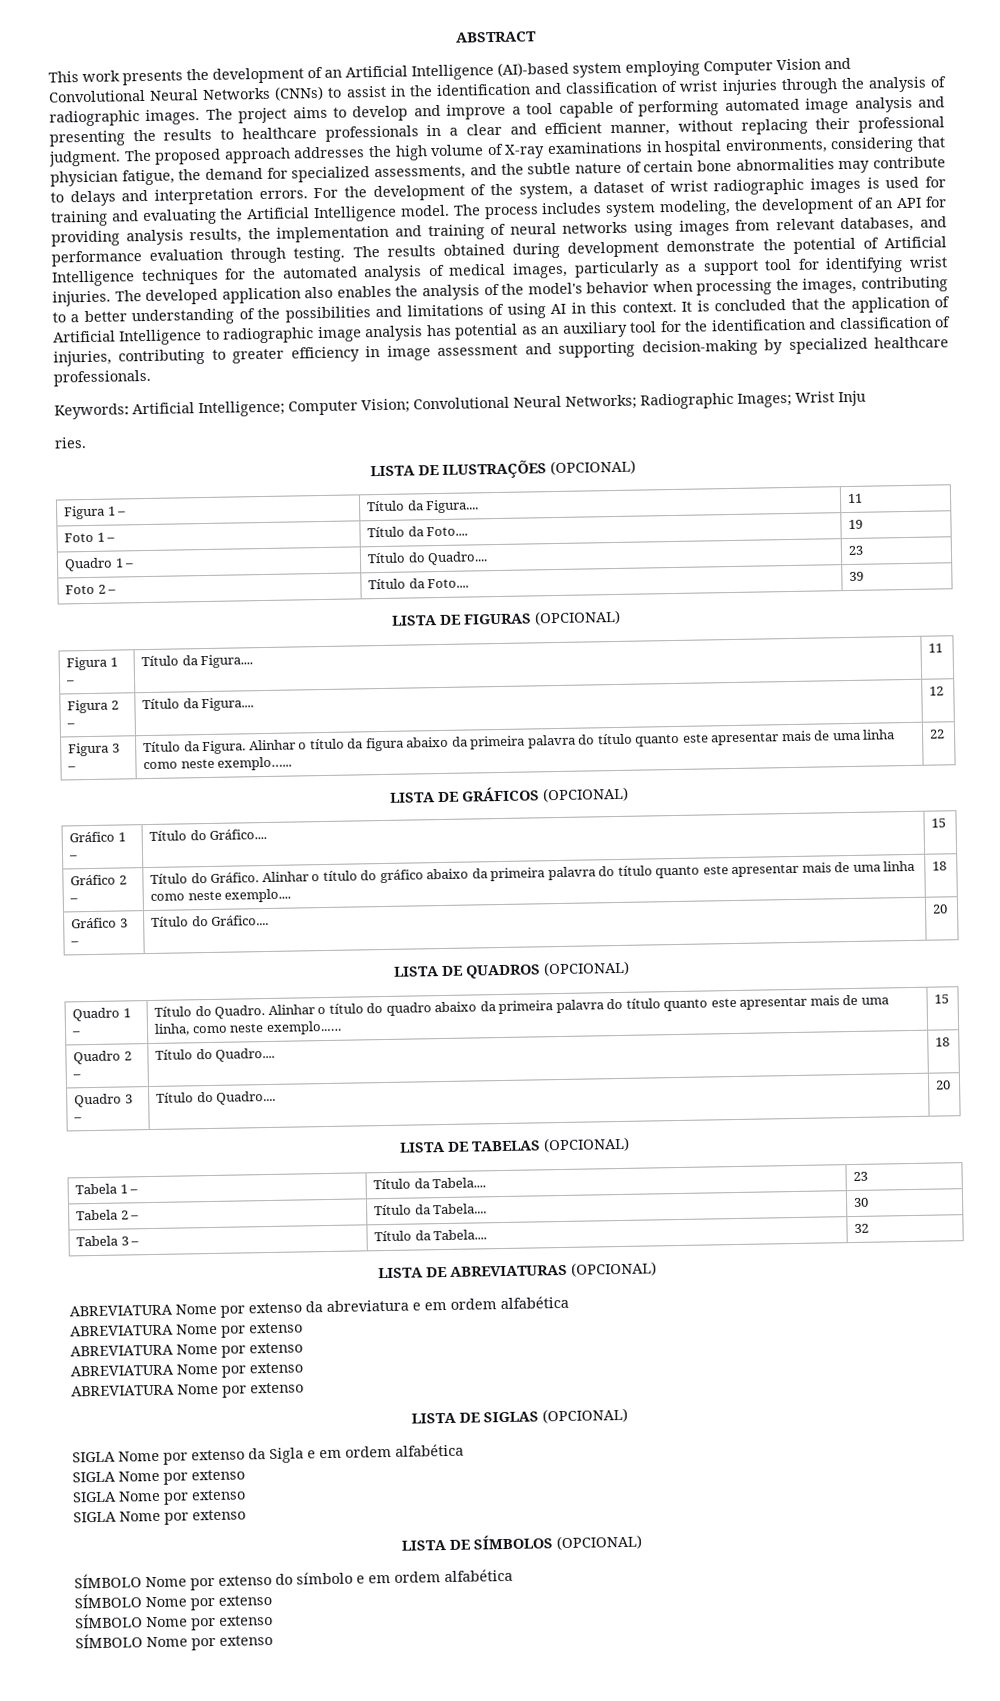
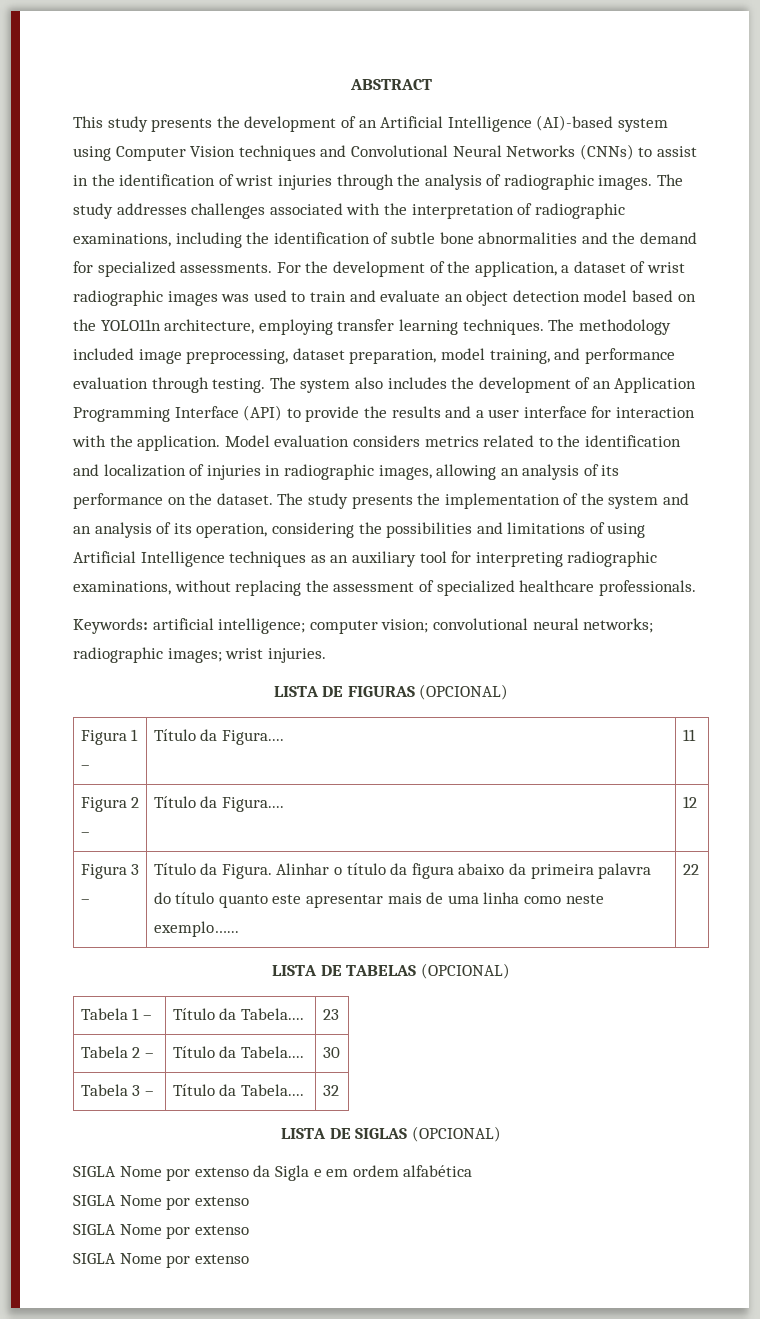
- This work presents the development of an Artificial Intelligence (AI)-based system employing Computer Vision and Convolutional Neural Networks (CNNs) to assist in the identification and classification of wrist injuries through the analysis of radiographic images.
+ This study presents the development of an Artificial Intelligence (AI)-based system using Computer Vision techniques and Convolutional Neural Networks (CNNs) to assist in the identification of wrist injuries through the analysis of radiographic images.
- The project aims to develop and improve a tool capable of performing automated image analysis and presenting the results to healthcare professionals in a clear and efficient manner, without replacing their professional judgment. The proposed approach addresses the high volume of X-ray examinations in hospital environments, considering that physician fatigue, the demand for specialized assessments, and the subtle nature of certain bone abnormalities may contribute to delays and interpretation errors.
+ The study addresses challenges associated with the interpretation of radiographic examinations, including the identification of subtle bone abnormalities and the demand for specialized assessments.
- For the development of the system, a dataset of wrist radiographic images is used for training and evaluating the Artificial Intelligence model. The process includes system modeling, the development of an API for providing analysis results, the implementation and training of neural networks using images from relevant databases, and performance evaluation through testing.
+ For the development of the application, a dataset of wrist radiographic images was used to train and evaluate an object detection model based on the YOLO11n architecture, employing transfer learning techniques. The methodology included image preprocessing, dataset preparation, model training, and performance evaluation through testing.
- The results obtained during development demonstrate the potential of Artificial Intelligence techniques for the automated analysis of medical images, particularly as a support tool for identifying wrist injuries. The developed application also enables the analysis of the model's behavior when processing the images, contributing to a better understanding of the possibilities and limitations of using AI in this context. It is concluded that the application of Artificial Intelligence to radiographic image analysis has potential as an auxiliary tool for the identification and classification of injuries, contributing to greater efficiency in image assessment and supporting decision-making by specialized healthcare professionals.
- Keywords: Artificial Intelligence; Computer Vision; Convolutional Neural Networks; Radiographic Images; Wrist Inju
- ries.
- LISTA DE ILUSTRAÇÕES (OPCIONAL)
- Figura 1 – | Título da Figura.... | 11
- Foto 1 – | Título da Foto.... | 19
- Quadro 1 – | Título do Quadro.... | 23
- Foto 2 – | Título da Foto.... | 39
+ The system also includes the development of an Application Programming Interface (API) to provide the results and a user interface for interaction with the application. Model evaluation considers metrics related to the identification and localization of injuries in radiographic images, allowing an analysis of its performance on the dataset. The study presents the implementation of the system and an analysis of its operation, considering the possibilities and limitations of using Artificial Intelligence techniques as an auxiliary tool for interpreting radiographic examinations, without replacing the assessment of specialized healthcare professionals.
+ Keywords: artificial intelligence; computer vision; convolutional neural networks; radiographic images; wrist injuries.
- LISTA DE GRÁFICOS (OPCIONAL)
- Gráfico 1 – | Título do Gráfico.... | 15
- Gráfico 2 – | Título do Gráfico. Alinhar o título do gráfico abaixo da primeira palavra do título quanto este apresentar mais de uma linha como neste exemplo.... | 18
- Gráfico 3 – | Título do Gráfico.... | 20
- LISTA DE QUADROS (OPCIONAL)
- Quadro 1 – | Título do Quadro. Alinhar o título do quadro abaixo da primeira palavra do título quanto este apresentar mais de uma linha, como neste exemplo..…. | 15
- Quadro 2 – | Título do Quadro.... | 18
- Quadro 3 – | Título do Quadro.... | 20
- LISTA DE ABREVIATURAS (OPCIONAL)
- ABREVIATURA Nome por extenso da abreviatura e em ordem alfabética
- ABREVIATURA Nome por extenso
- ABREVIATURA Nome por extenso
- ABREVIATURA Nome por extenso
- ABREVIATURA Nome por extenso
- LISTA DE SÍMBOLOS (OPCIONAL)
- SÍMBOLO Nome por extenso do símbolo e em ordem alfabética
- SÍMBOLO Nome por extenso
- SÍMBOLO Nome por extenso
- SÍMBOLO Nome por extenso

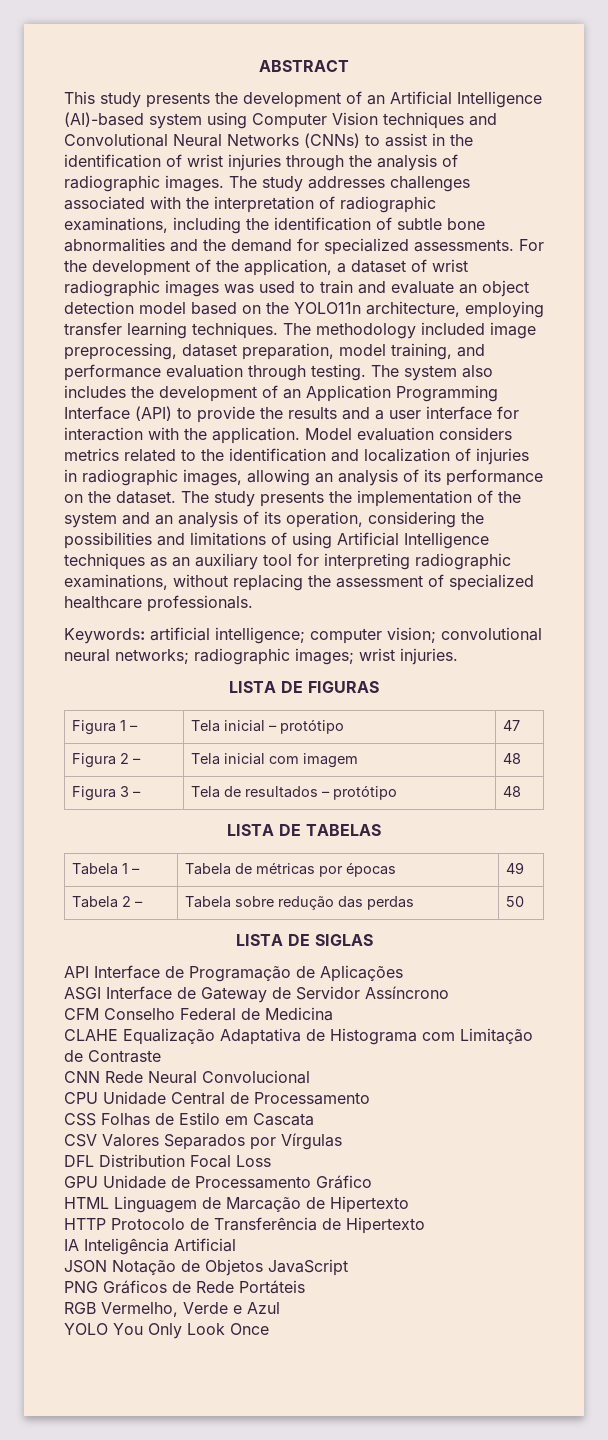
- LISTA DE FIGURAS (OPCIONAL)
+ LISTA DE FIGURAS
- Figura 1 – | Título da Figura.... | 11
- Figura 2 – | Título da Figura.... | 12
- Figura 3 – | Título da Figura. Alinhar o título da figura abaixo da primeira palavra do título quanto este apresentar mais de uma linha como neste exemplo…... | 22
+ Figura 1 – | Tela inicial – protótipo | 47
+ Figura 2 – | Tela inicial com imagem | 48
+ Figura 3 – | Tela de resultados – protótipo | 48
- LISTA DE TABELAS (OPCIONAL)
+ LISTA DE TABELAS
- Tabela 1 – | Título da Tabela.... | 23
- Tabela 2 – | Título da Tabela.... | 30
- Tabela 3 – | Título da Tabela.... | 32
- LISTA DE SIGLAS (OPCIONAL)
- SIGLA Nome por extenso da Sigla e em ordem alfabética
- SIGLA Nome por extenso
- SIGLA Nome por extenso
- SIGLA Nome por extenso
+ Tabela 1 – | Tabela de métricas por épocas | 49
+ Tabela 2 – | Tabela sobre redução das perdas | 50
+ LISTA DE SIGLAS
+ API Interface de Programação de Aplicações
+ ASGI Interface de Gateway de Servidor Assíncrono
+ CFM Conselho Federal de Medicina
+ CLAHE Equalização Adaptativa de Histograma com Limitação de Contraste
+ CNN Rede Neural Convolucional
+ CPU Unidade Central de Processamento
+ CSS Folhas de Estilo em Cascata
+ CSV Valores Separados por Vírgulas
+ DFL Distribution Focal Loss
+ GPU Unidade de Processamento Gráfico
+ HTML Linguagem de Marcação de Hipertexto
+ HTTP Protocolo de Transferência de Hipertexto
+ IA Inteligência Artificial
+ JSON Notação de Objetos JavaScript
+ PNG Gráficos de Rede Portáteis
+ RGB Vermelho, Verde e Azul
+ YOLO You Only Look Once

